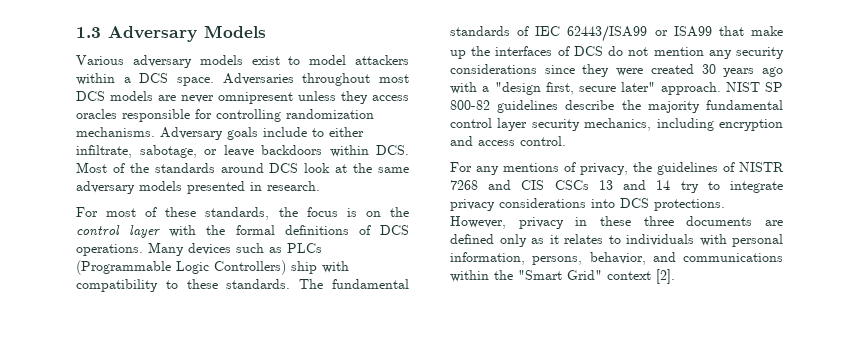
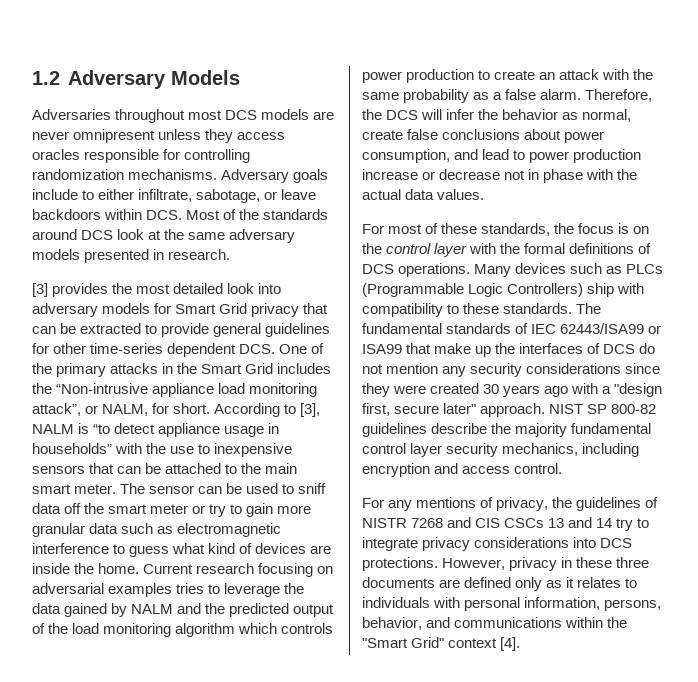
- 1.3 Adversary Models
+ 1.2 Adversary Models
- Various adversary models exist to model attackers within a DCS space.
+ [3] provides the most detailed look into adversary models for Smart Grid privacy that can be extracted to provide general guidelines for other time-series dependent DCS. One of the primary attacks in the Smart Grid includes the “Non-intrusive appliance load monitoring attack”, or NALM, for short. According to [3], NALM is “to detect appliance usage in households” with the use to inexpensive sensors that can be attached to the main smart meter. The sensor can be used to sniff data off the smart meter or try to gain more granular data such as electromagnetic interference to guess what kind of devices are inside the home. Current research focusing on adversarial examples tries to leverage the data gained by NALM and the predicted output of the load monitoring algorithm which controls power production to create an attack with the same probability as a false alarm. Therefore, the DCS will infer the behavior as normal, create false conclusions about power consumption, and lead to power production increase or decrease not in phase with the actual data values.
- However, privacy in these three documents are defined only as it relates to individuals with personal information, persons, behavior, and communications within the "Smart Grid" context [2].
+ However, privacy in these three documents are defined only as it relates to individuals with personal information, persons, behavior, and communications within the "Smart Grid" context [4].

